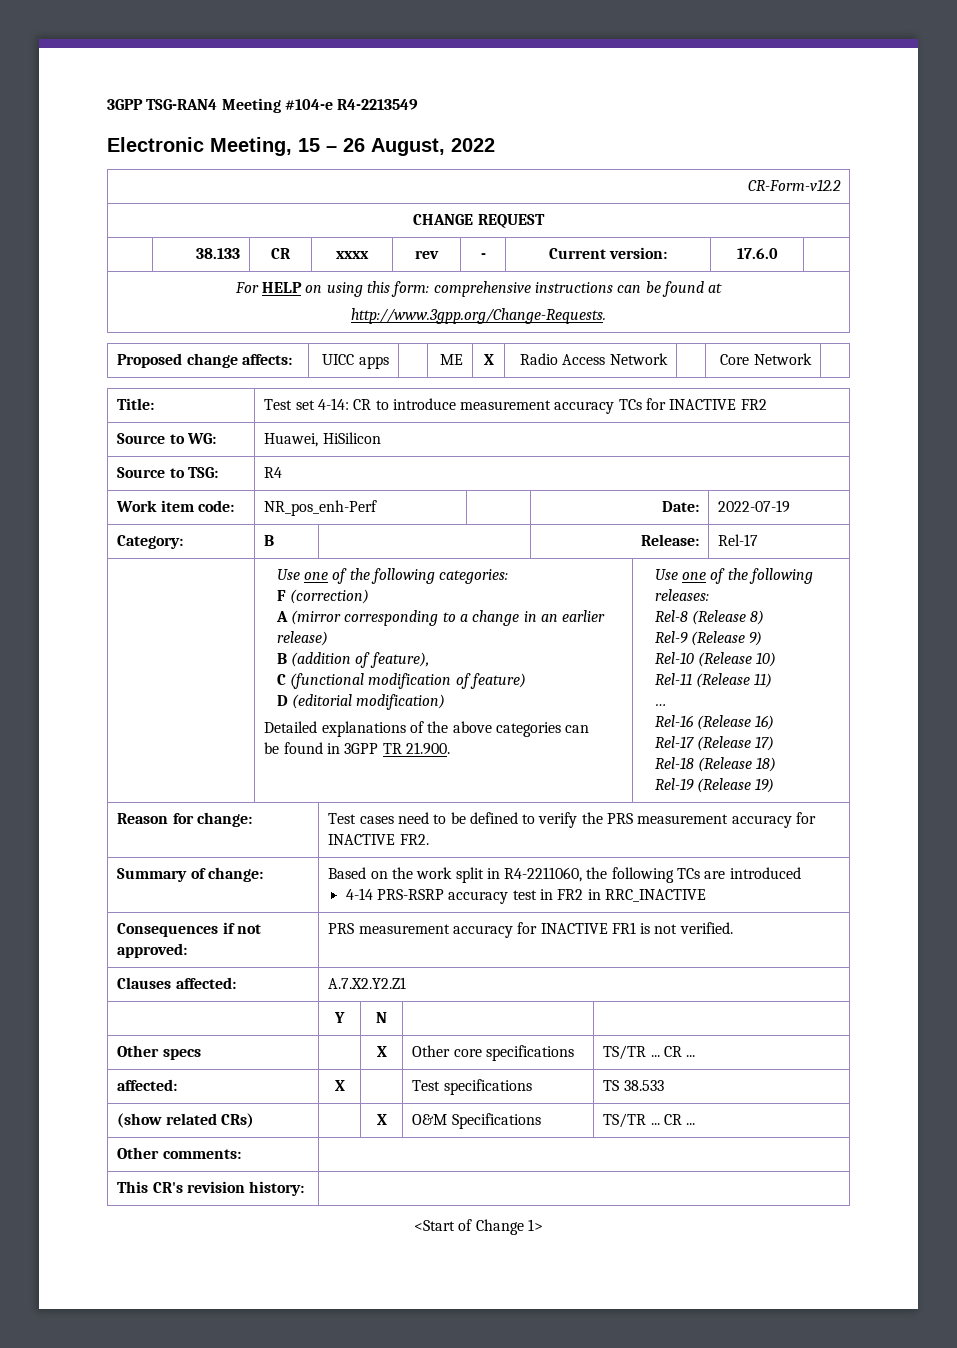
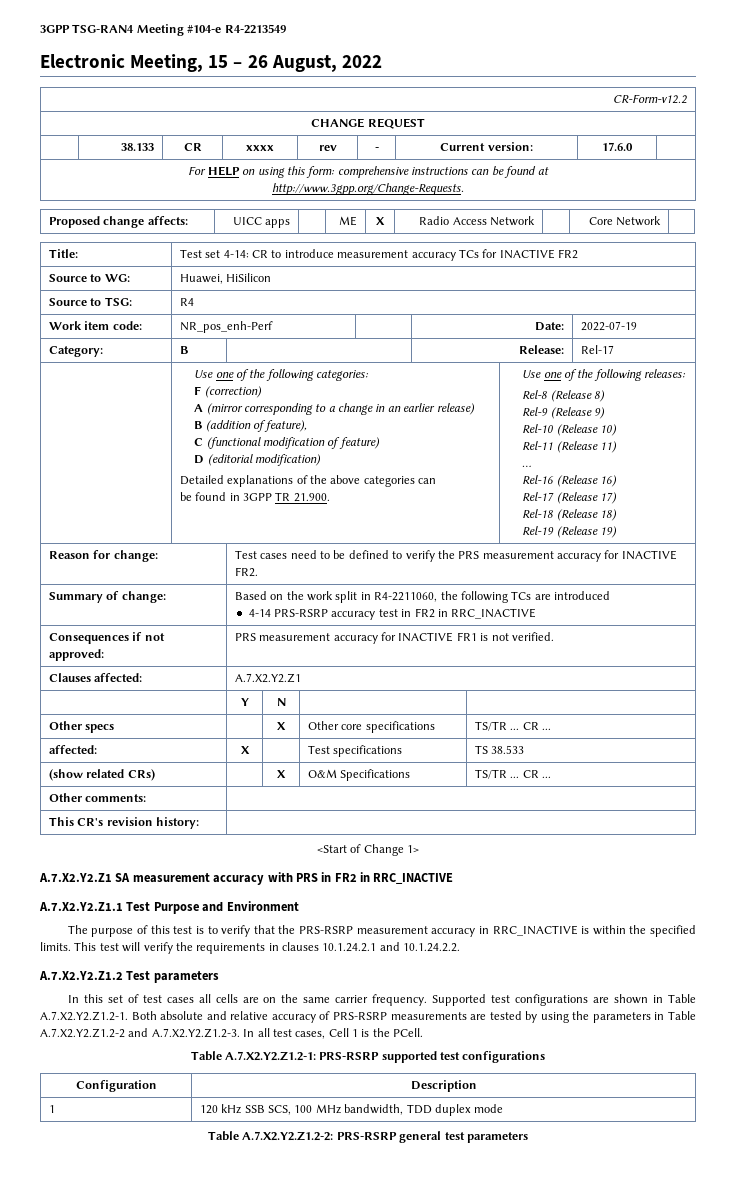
+ A.7.X2.Y2.Z1 SA measurement accuracy with PRS in FR2 in RRC_INACTIVE
+ A.7.X2.Y2.Z1.1 Test Purpose and Environment
+ The purpose of this test is to verify that the PRS-RSRP measurement accuracy in RRC_INACTIVE is within the specified limits. This test will verify the requirements in clauses 10.1.24.2.1 and 10.1.24.2.2.
+ A.7.X2.Y2.Z1.2 Test parameters
+ In this set of test cases all cells are on the same carrier frequency. Supported test configurations are shown in Table A.7.X2.Y2.Z1.2-1. Both absolute and relative accuracy of PRS-RSRP measurements are tested by using the parameters in Table A.7.X2.Y2.Z1.2-2 and A.7.X2.Y2.Z1.2-3. In all test cases, Cell 1 is the PCell.
+ Table A.7.X2.Y2.Z1.2-1: PRS-RSRP supported test configurations
+ Configuration | Description
+ 1 | 120 kHz SSB SCS, 100 MHz bandwidth, TDD duplex mode
+ Table A.7.X2.Y2.Z1.2-2: PRS-RSRP general test parameters

